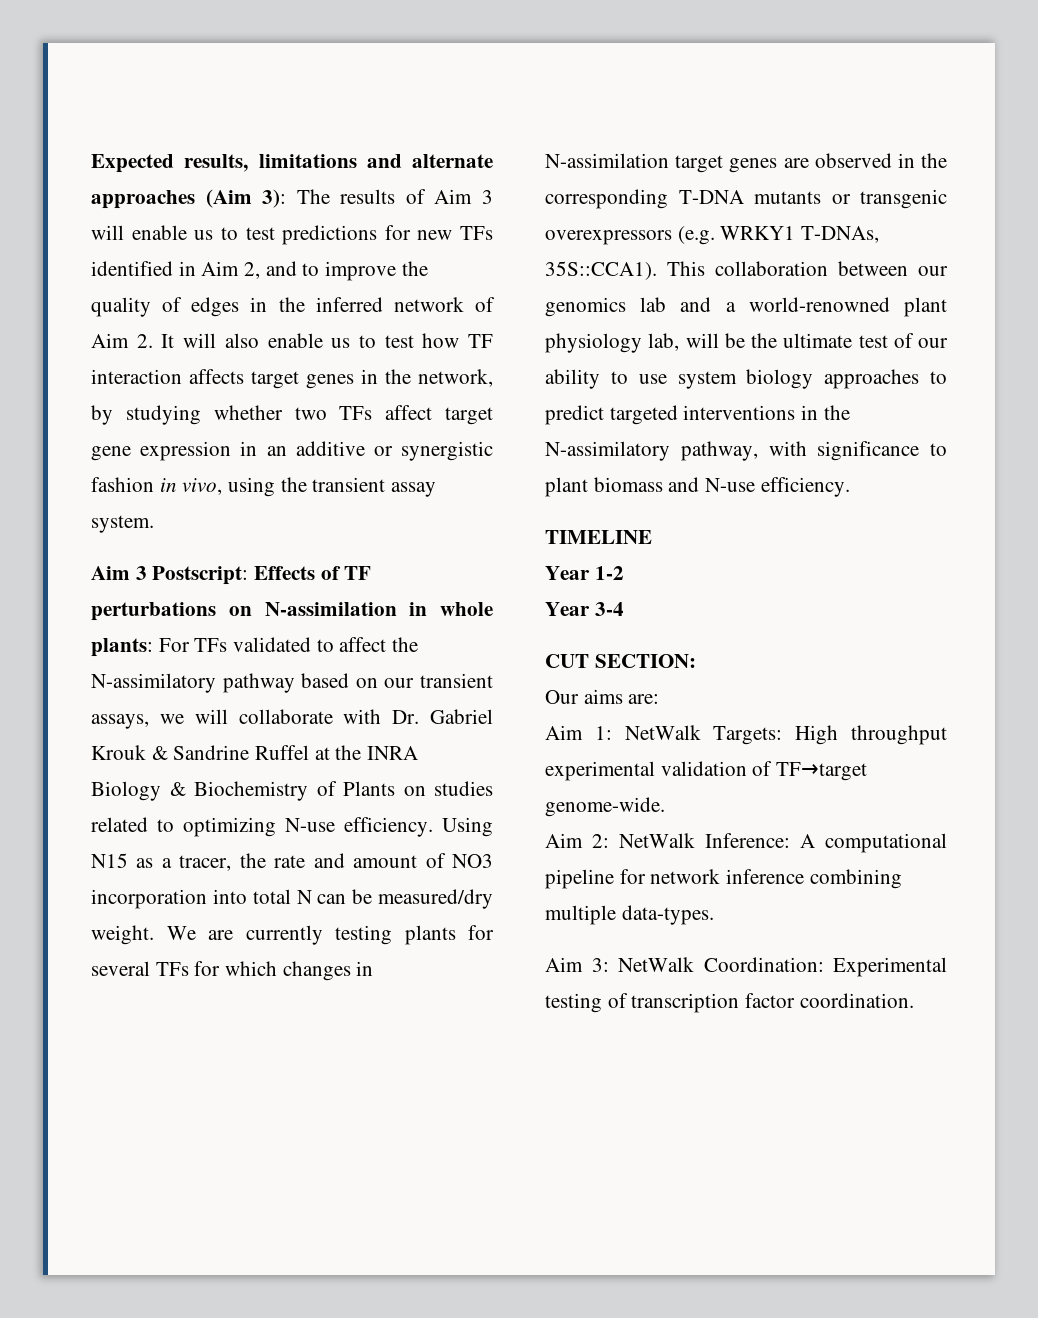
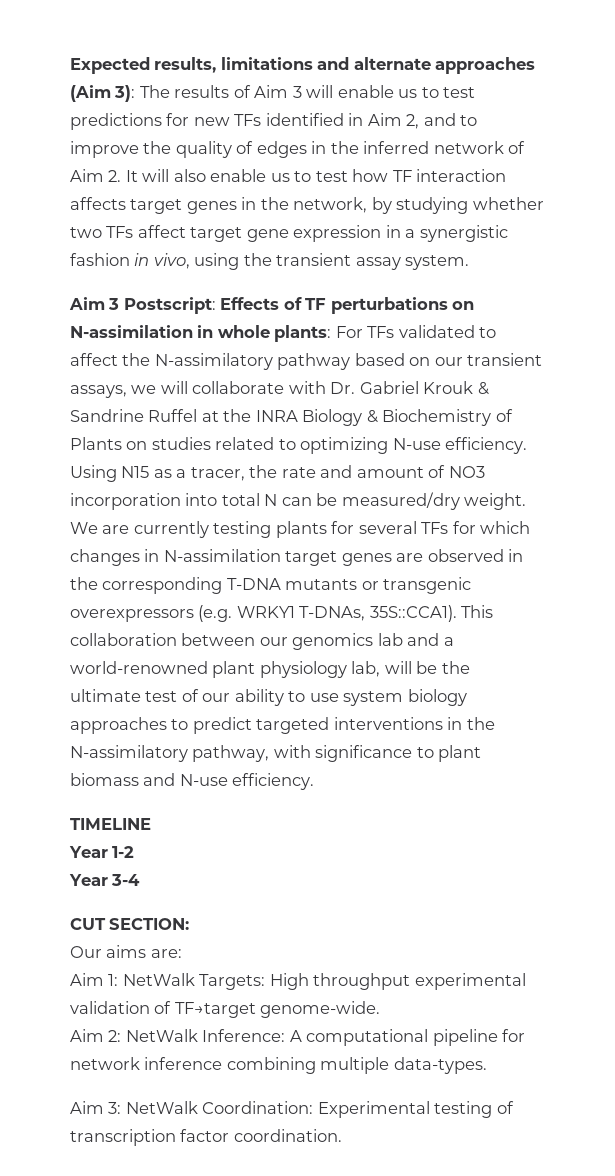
- The results of Aim 3 will enable us to test predictions for new TFs identified in Aim 2, and to improve the quality of edges in the inferred network of Aim 2. It will also enable us to test how TF interaction affects target genes in the network, by studying whether two TFs affect target gene expression in an additive or synergistic fashion in vivo, using the transient assay system.
+ The results of Aim 3 will enable us to test predictions for new TFs identified in Aim 2, and to improve the quality of edges in the inferred network of Aim 2. It will also enable us to test how TF interaction affects target genes in the network, by studying whether two TFs affect target gene expression in a synergistic fashion in vivo, using the transient assay system.

